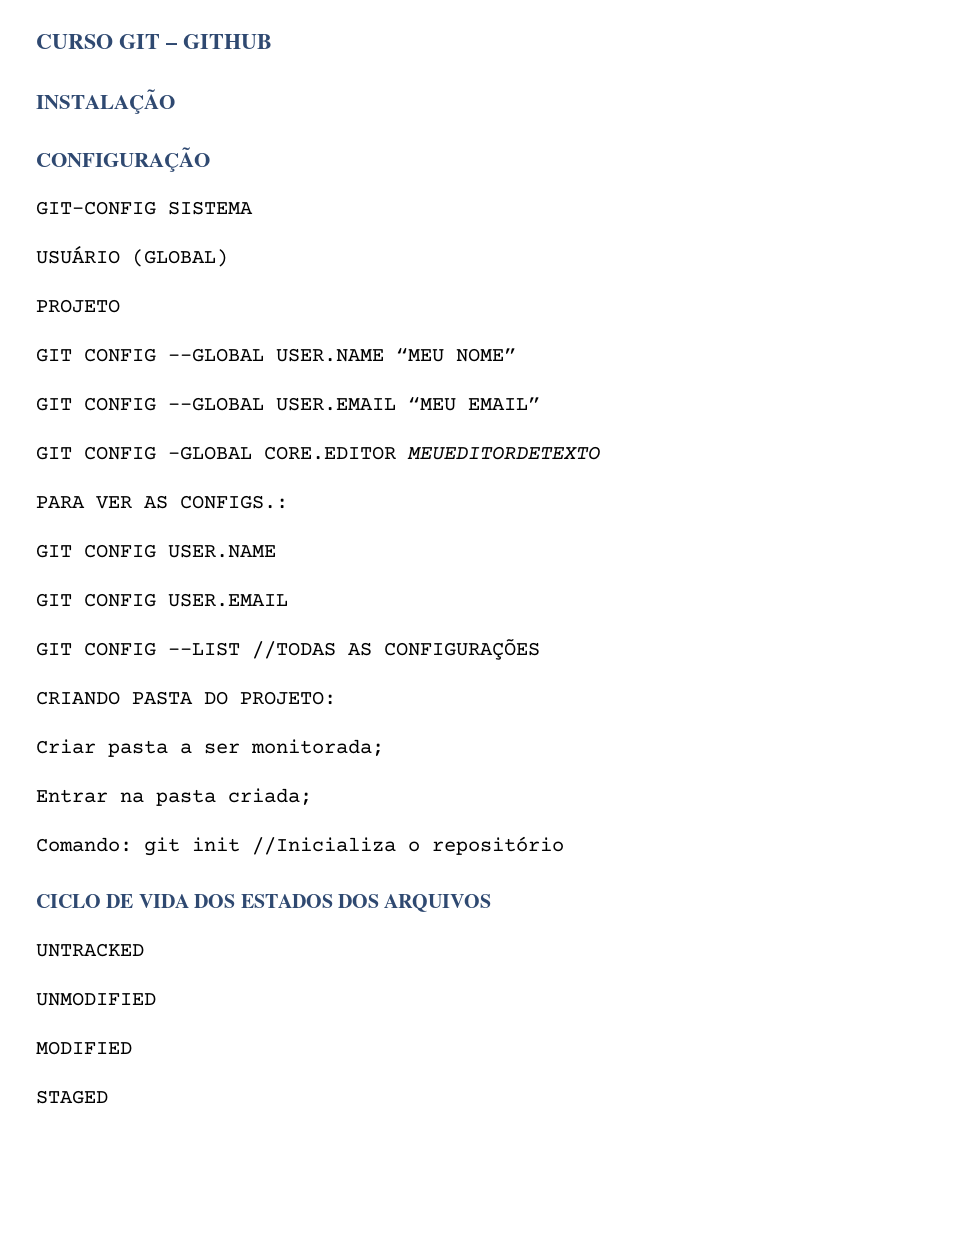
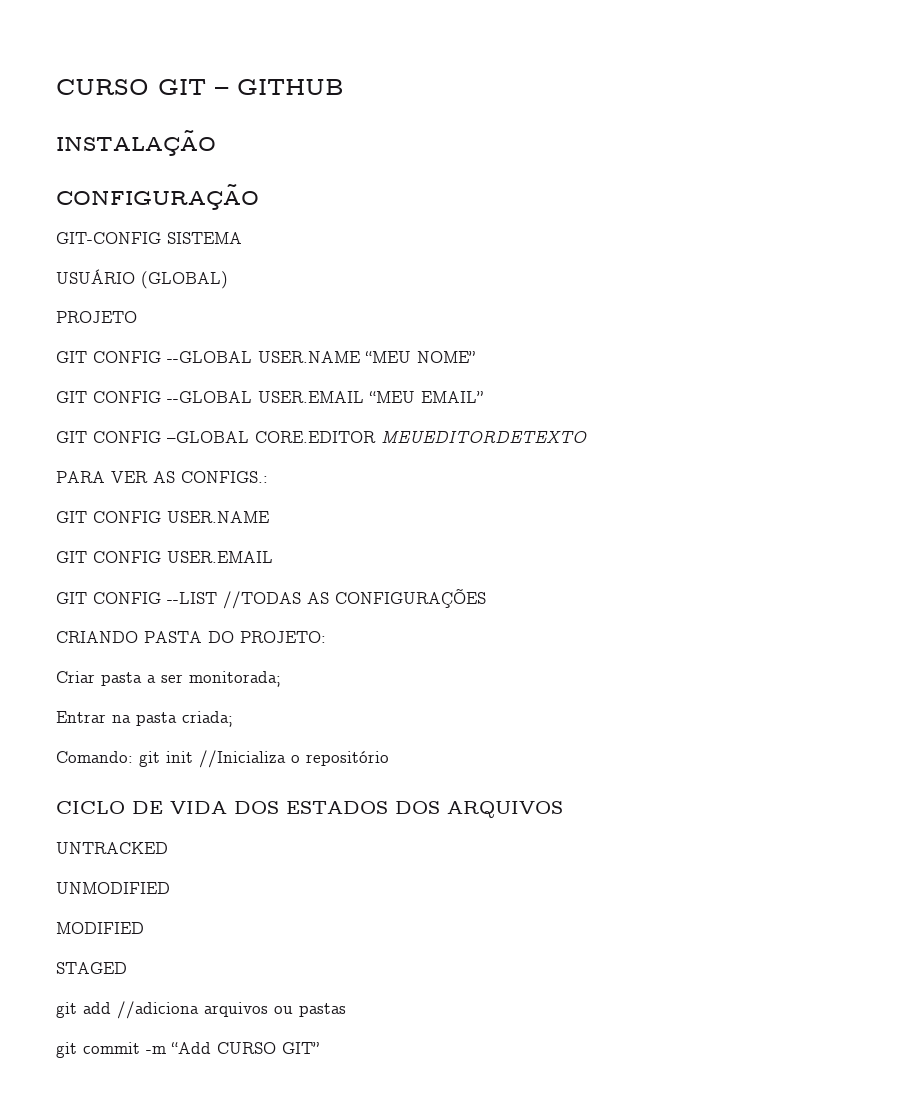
+ git add //adiciona arquivos ou pastas
+ git commit -m “Add CURSO GIT”

